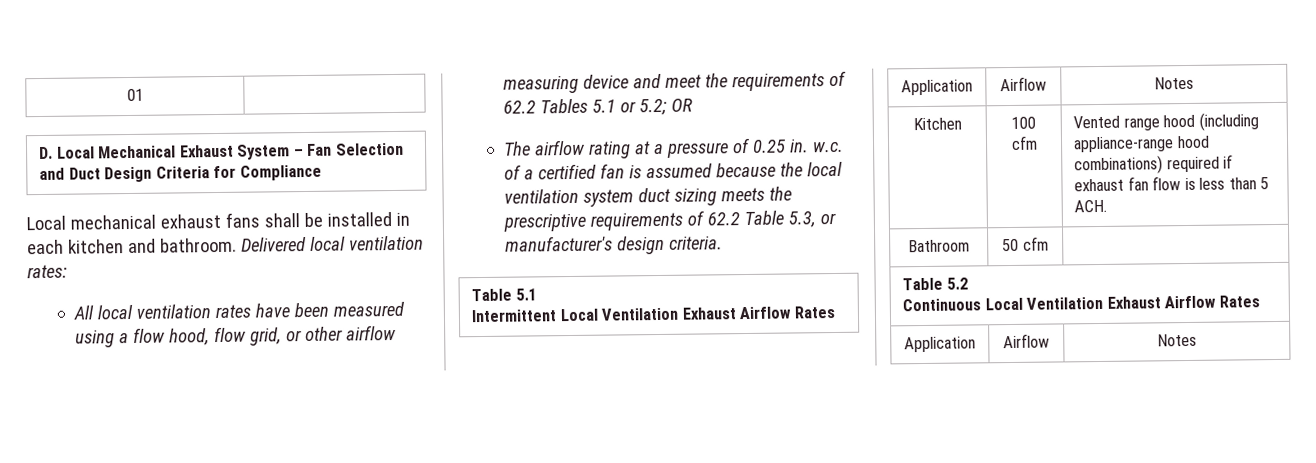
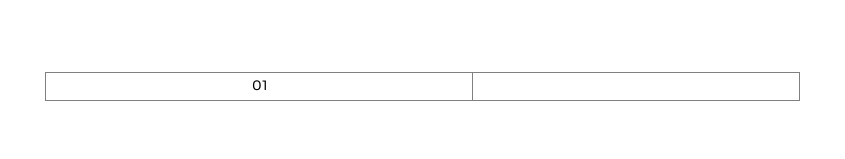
- D. Local Mechanical Exhaust System – Fan Selection and Duct Design Criteria for Compliance
- Local mechanical exhaust fans shall be installed in each kitchen and bathroom. Delivered local ventilation rates:
- All local ventilation rates have been measured using a flow hood, flow grid, or other airflow measuring device and meet the requirements of 62.2 Tables 5.1 or 5.2; OR
- The airflow rating at a pressure of 0.25 in. w.c. of a certified fan is assumed because the local ventilation system duct sizing meets the prescriptive requirements of 62.2 Table 5.3, or manufacturer's design criteria.
- Table 5.1
- Intermittent Local Ventilation Exhaust Airflow Rates
- Application | Airflow | Notes
- Kitchen | 100 cfm | Vented range hood (including appliance-range hood combinations) required if exhaust fan flow is less than 5 ACH.
- Bathroom | 50 cfm |
- Table 5.2
- Continuous Local Ventilation Exhaust Airflow Rates
- Application | Airflow | Notes

